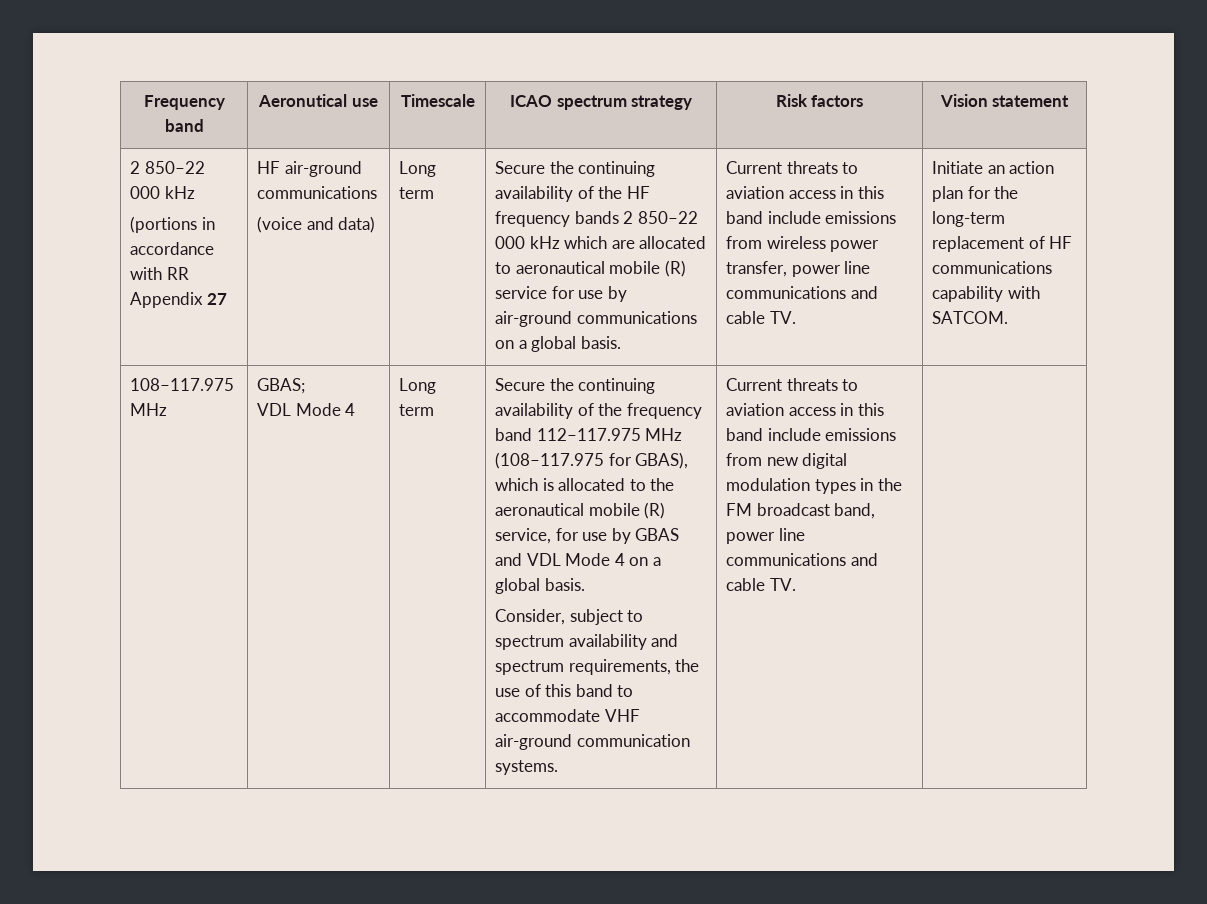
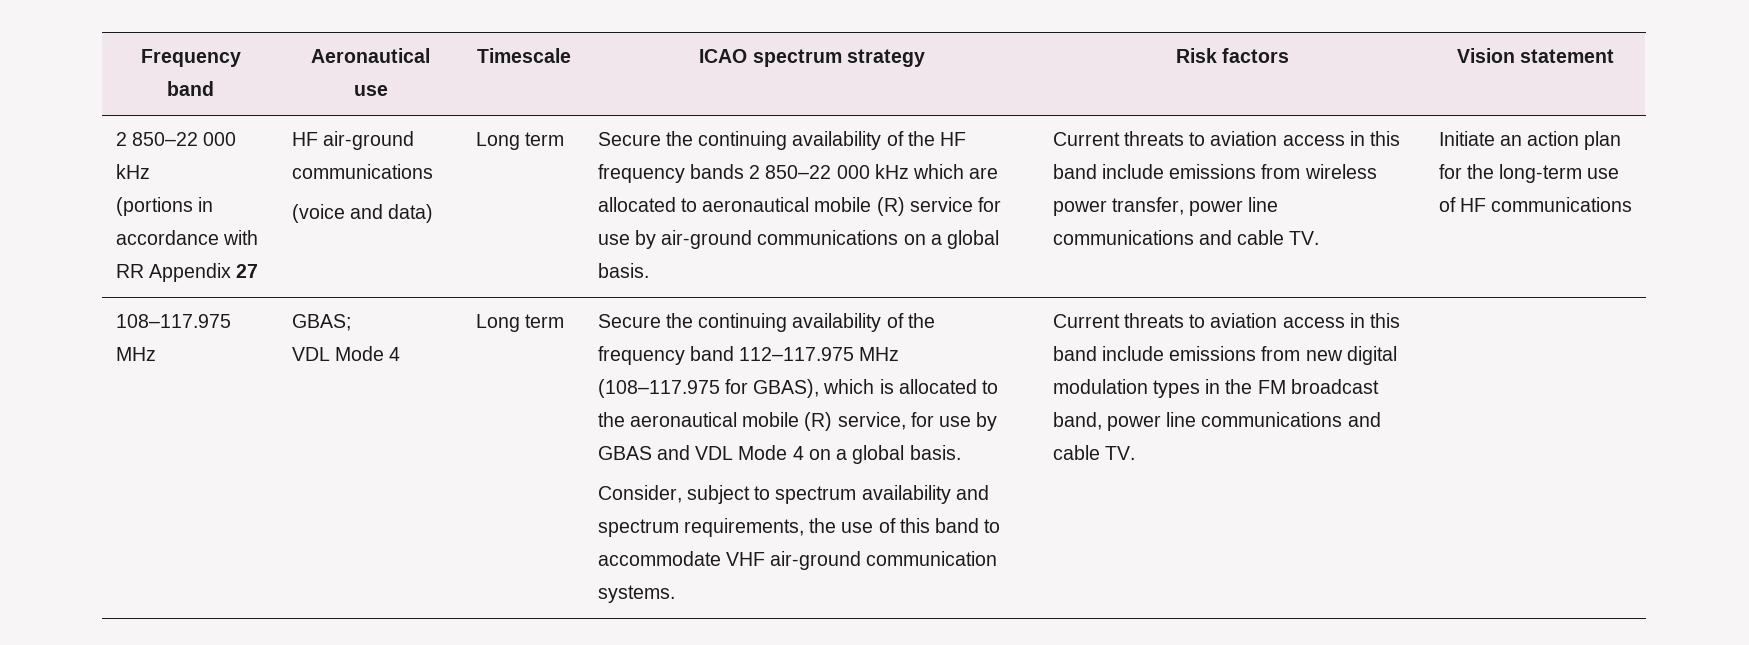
- Frequency band | Aeronutical use | Timescale | ICAO spectrum strategy | Risk factors | Vision statement
+ Frequency band | Aeronautical use | Timescale | ICAO spectrum strategy | Risk factors | Vision statement
- Initiate an action plan for the long-term replacement of HF communications capability with SATCOM.
+ Initiate an action plan for the long-term use of HF communications

